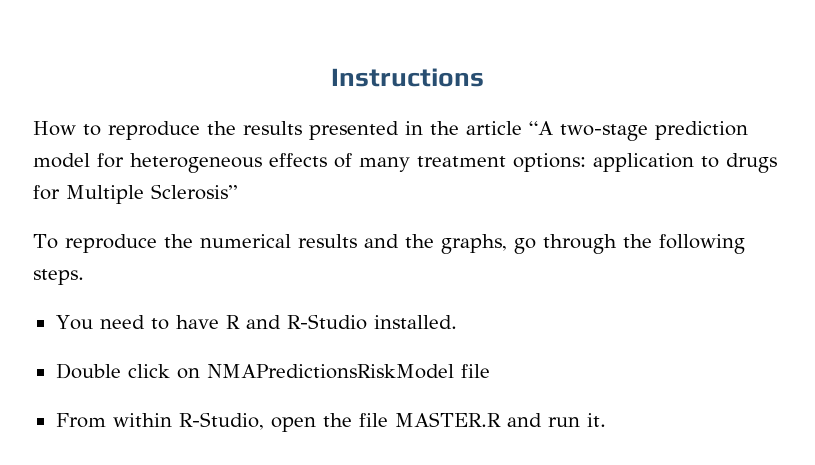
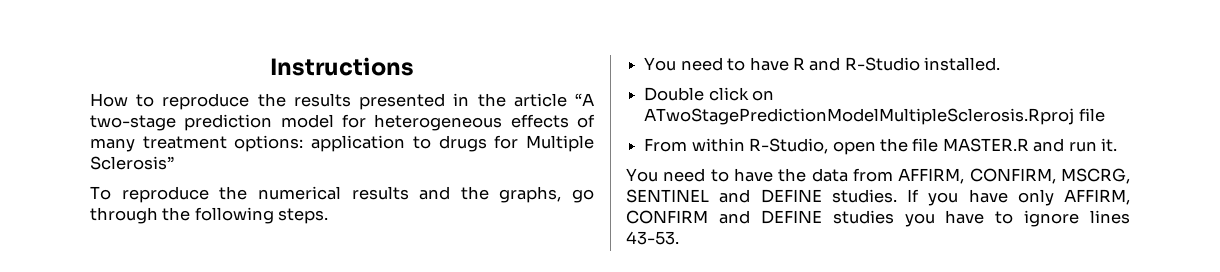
- Double click on NMAPredictionsRiskModel file
+ Double click on ATwoStagePredictionModelMultipleSclerosis.Rproj file
+ You need to have the data from AFFIRM, CONFIRM, MSCRG, SENTINEL and DEFINE studies. If you have only AFFIRM, CONFIRM and DEFINE studies you have to ignore lines 43-53.

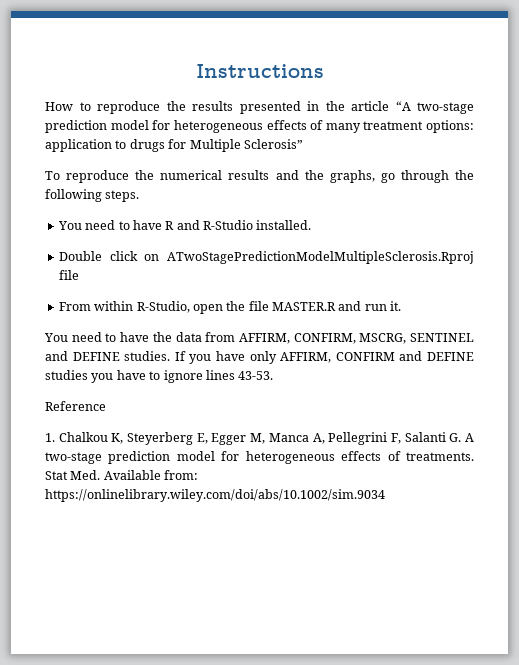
+ Reference
+ 1. Chalkou K, Steyerberg E, Egger M, Manca A, Pellegrini F, Salanti G. A two-stage prediction model for heterogeneous effects of treatments. Stat Med. Available from: https://onlinelibrary.wiley.com/doi/abs/10.1002/sim.9034

